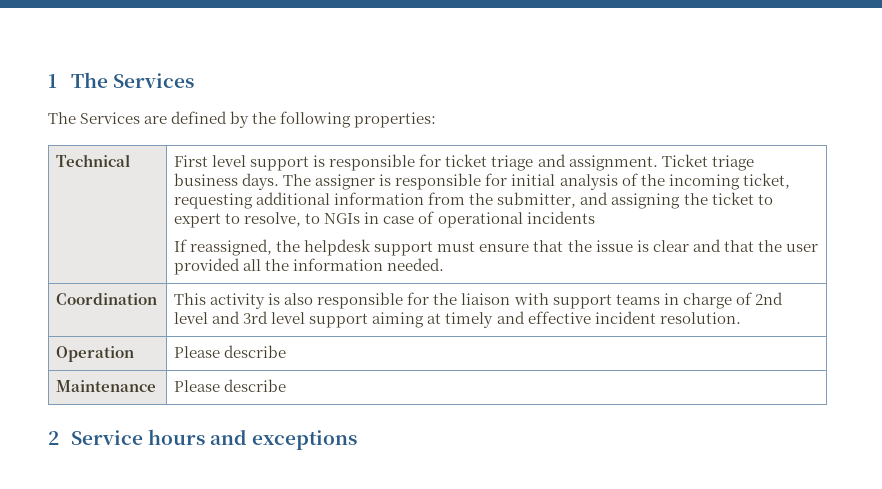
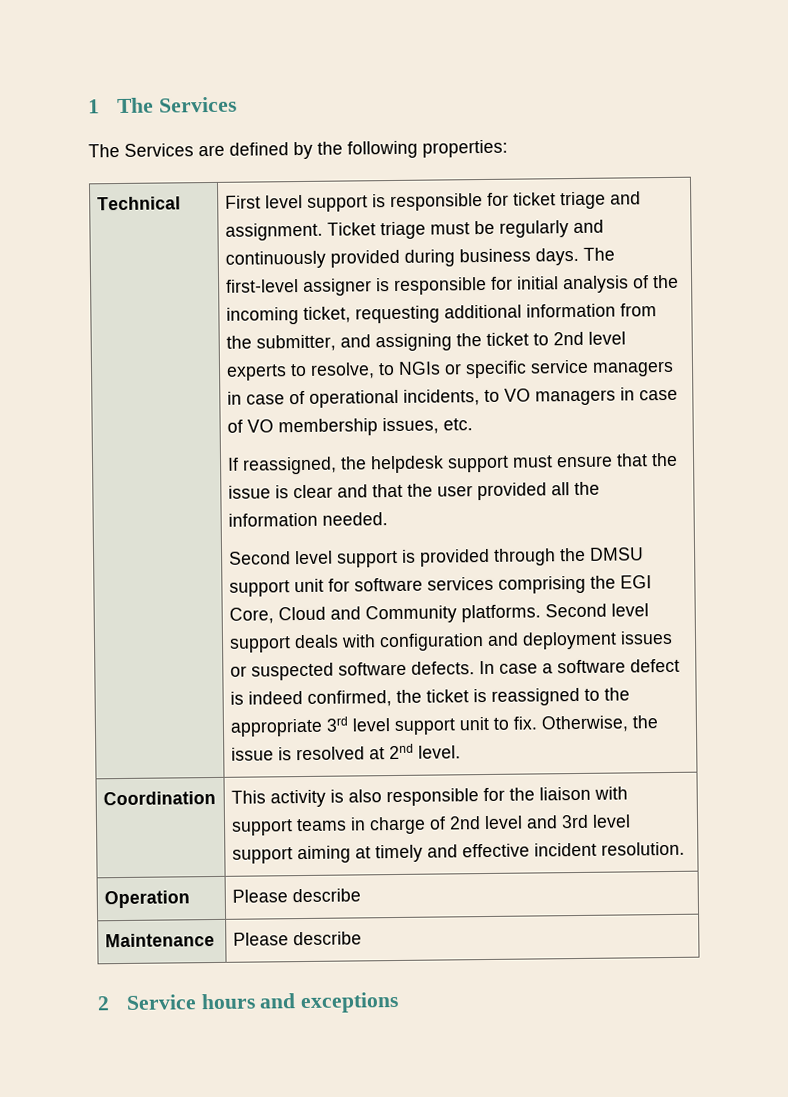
- Ticket triage business days.
+ Ticket triage must be regularly and continuously provided during business days.
- The assigner is responsible for initial analysis of the incoming ticket, requesting additional information from the submitter, and assigning the ticket to expert to resolve, to NGIs in case of operational incidents
+ The first-level assigner is responsible for initial analysis of the incoming ticket, requesting additional information from the submitter, and assigning the ticket to 2nd level experts to resolve, to NGIs or specific service managers in case of operational incidents, to VO managers in case of VO membership issues, etc.
+ Second level support is provided through the DMSU support unit for software services comprising the EGI Core, Cloud and Community platforms. Second level support deals with configuration and deployment issues or suspected software defects. In case a software defect is indeed confirmed, the ticket is reassigned to the appropriate 3rd level support unit to fix. Otherwise, the issue is resolved at 2nd level.

